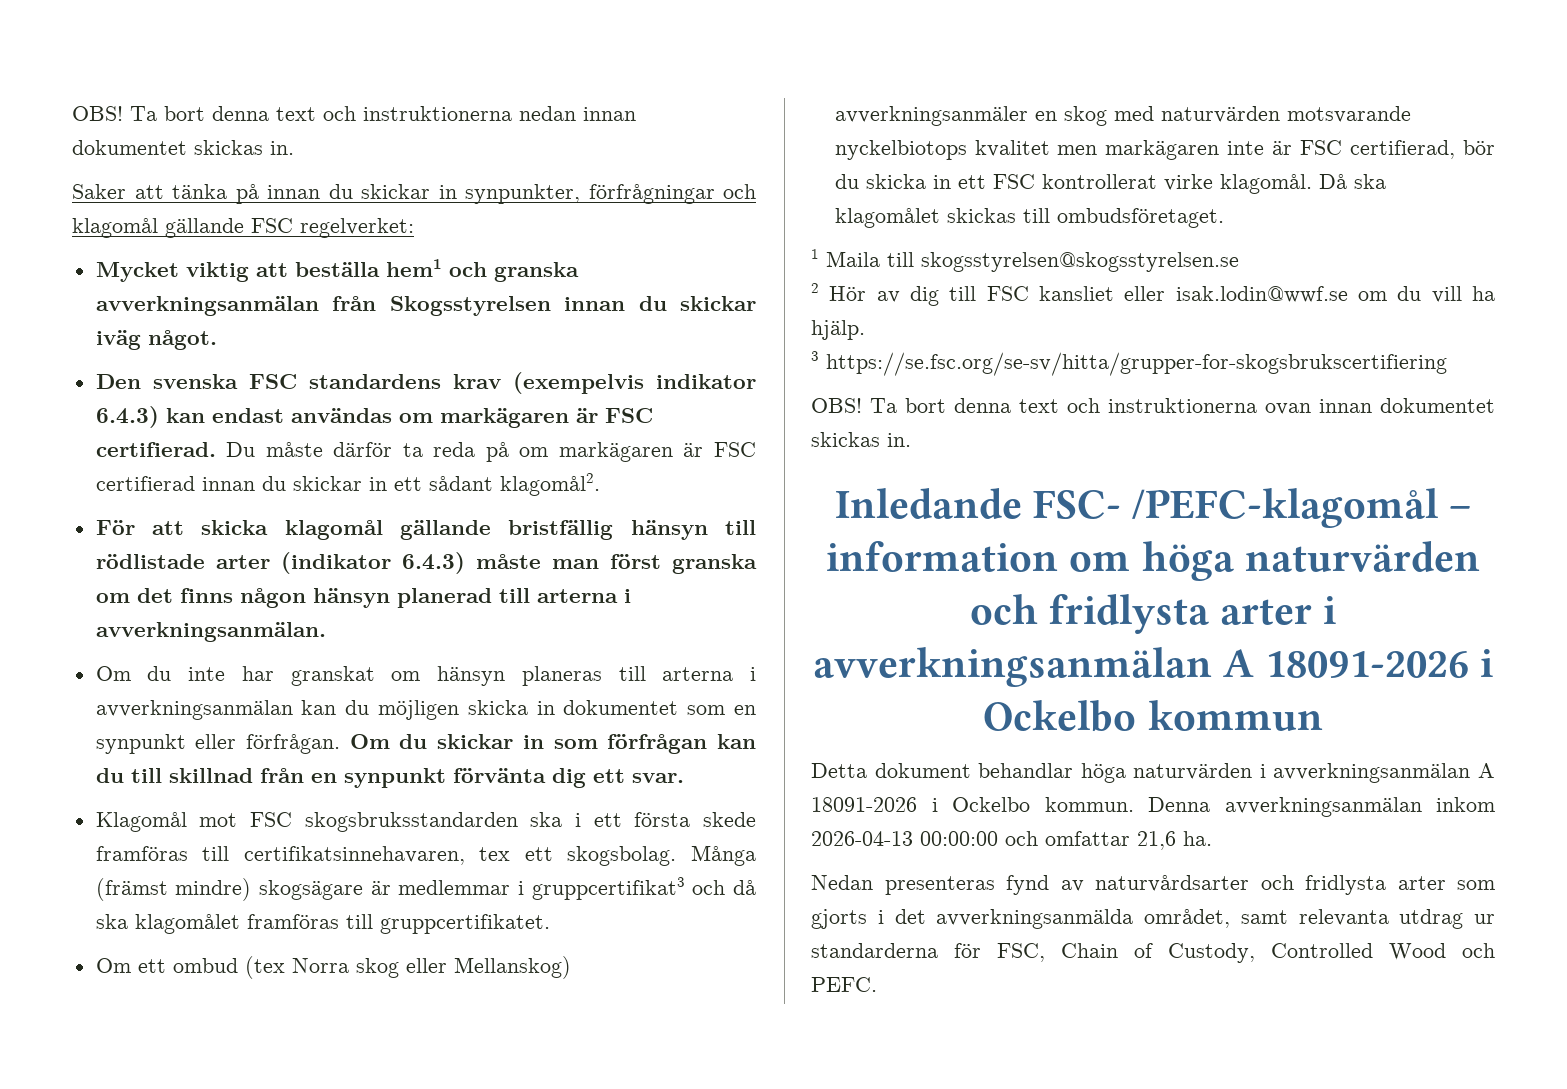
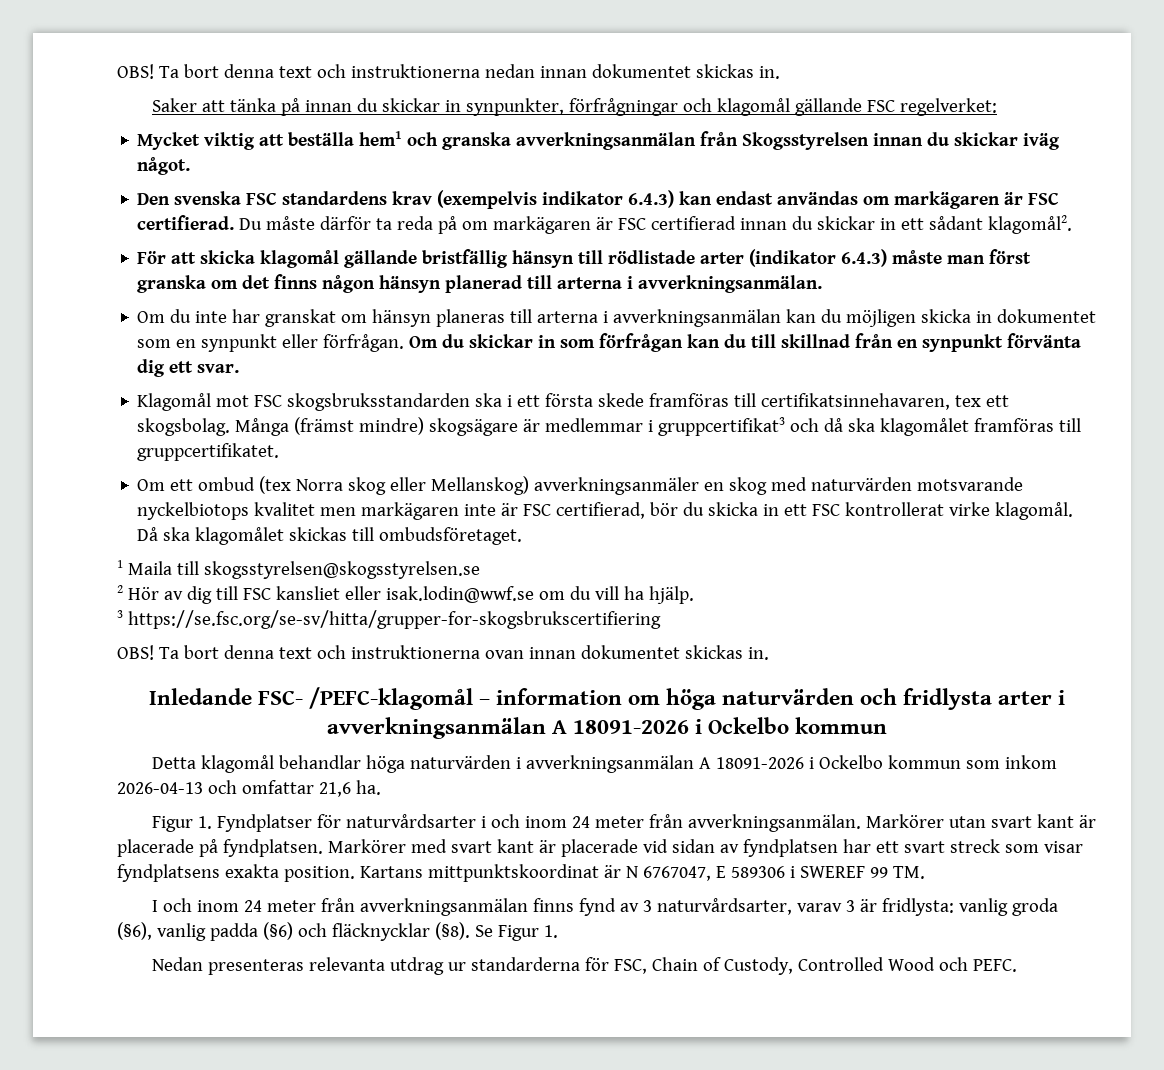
- Detta dokument behandlar höga naturvärden i avverkningsanmälan A 18091-2026 i Ockelbo kommun. Denna avverkningsanmälan inkom 2026-04-13 00:00:00 och omfattar 21,6 ha.
+ Detta klagomål behandlar höga naturvärden i avverkningsanmälan A 18091-2026 i Ockelbo kommun som inkom 2026-04-13 och omfattar 21,6 ha.
- Nedan presenteras fynd av naturvårdsarter och fridlysta arter som gjorts i det avverkningsanmälda området, samt relevanta utdrag ur standarderna för FSC, Chain of Custody, Controlled Wood och PEFC.
+ Figur 1. Fyndplatser för naturvårdsarter i och inom 24 meter från avverkningsanmälan. Markörer utan svart kant är placerade på fyndplatsen. Markörer med svart kant är placerade vid sidan av fyndplatsen har ett svart streck som visar fyndplatsens exakta position. Kartans mittpunktskoordinat är N 6767047, E 589306 i SWEREF 99 TM.
+ I och inom 24 meter från avverkningsanmälan finns fynd av 3 naturvårdsarter, varav 3 är fridlysta: vanlig groda (§6), vanlig padda (§6) och fläcknycklar (§8). Se Figur 1.
+ Nedan presenteras relevanta utdrag ur standarderna för FSC, Chain of Custody, Controlled Wood och PEFC.

